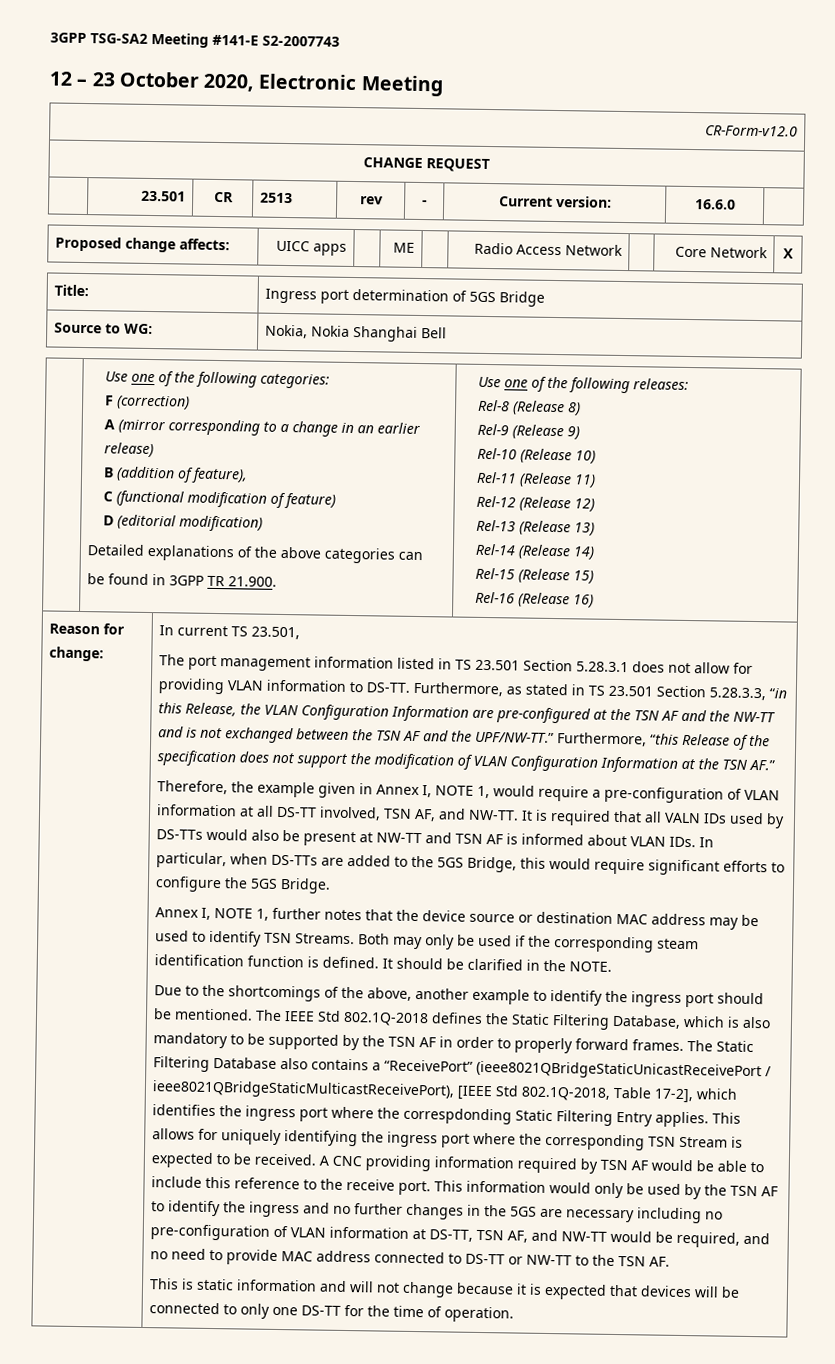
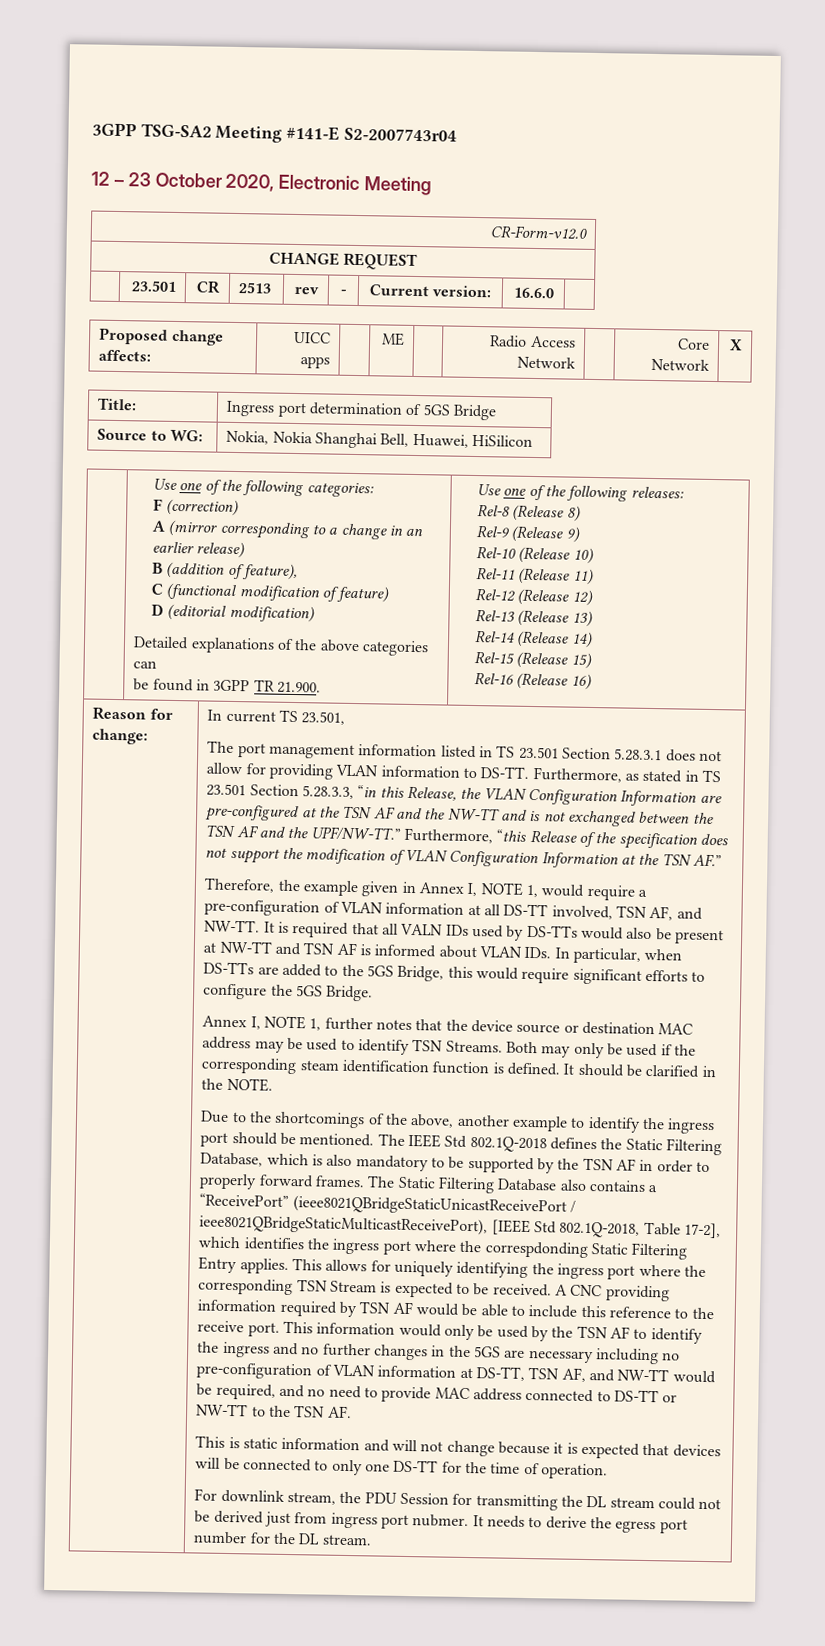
- 3GPP TSG-SA2 Meeting #141-E S2-2007743
+ 3GPP TSG-SA2 Meeting #141-E S2-2007743r04
- Source to WG: | Nokia, Nokia Shanghai Bell
+ Source to WG: | Nokia, Nokia Shanghai Bell, Huawei, HiSilicon
+ For downlink stream, the PDU Session for transmitting the DL stream could not be derived just from ingress port nubmer. It needs to derive the egress port number for the DL stream.

